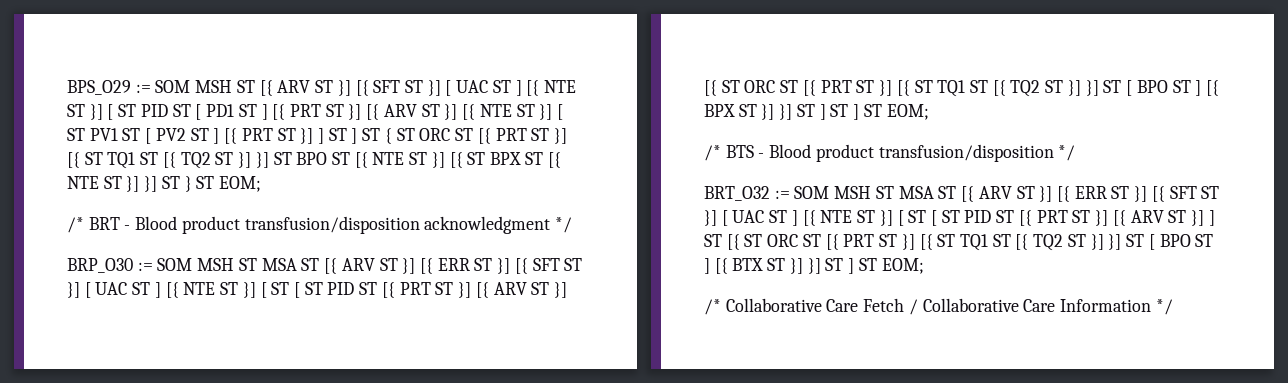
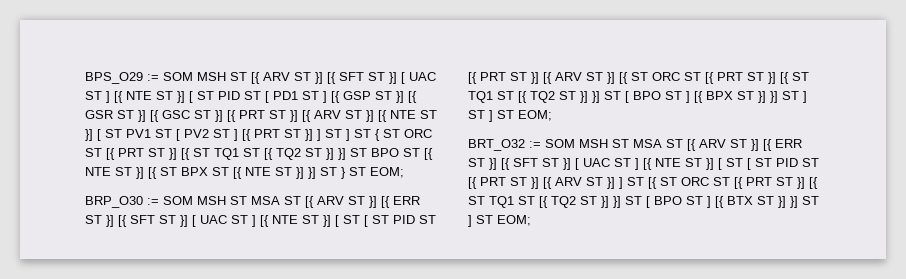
- BPS_O29 := SOM MSH ST [{ ARV ST }] [{ SFT ST }] [ UAC ST ] [{ NTE ST }] [ ST PID ST [ PD1 ST ] [{ PRT ST }] [{ ARV ST }] [{ NTE ST }] [ ST PV1 ST [ PV2 ST ] [{ PRT ST }] ] ST ] ST { ST ORC ST [{ PRT ST }] [{ ST TQ1 ST [{ TQ2 ST }] }] ST BPO ST [{ NTE ST }] [{ ST BPX ST [{ NTE ST }] }] ST } ST EOM;
+ BPS_O29 := SOM MSH ST [{ ARV ST }] [{ SFT ST }] [ UAC ST ] [{ NTE ST }] [ ST PID ST [ PD1 ST ] [{ GSP ST }] [{ GSR ST }] [{ GSC ST }] [{ PRT ST }] [{ ARV ST }] [{ NTE ST }] [ ST PV1 ST [ PV2 ST ] [{ PRT ST }] ] ST ] ST { ST ORC ST [{ PRT ST }] [{ ST TQ1 ST [{ TQ2 ST }] }] ST BPO ST [{ NTE ST }] [{ ST BPX ST [{ NTE ST }] }] ST } ST EOM;
- /* BRT - Blood product transfusion/disposition acknowledgment */
- /* BTS - Blood product transfusion/disposition */
- /* Collaborative Care Fetch / Collaborative Care Information */

